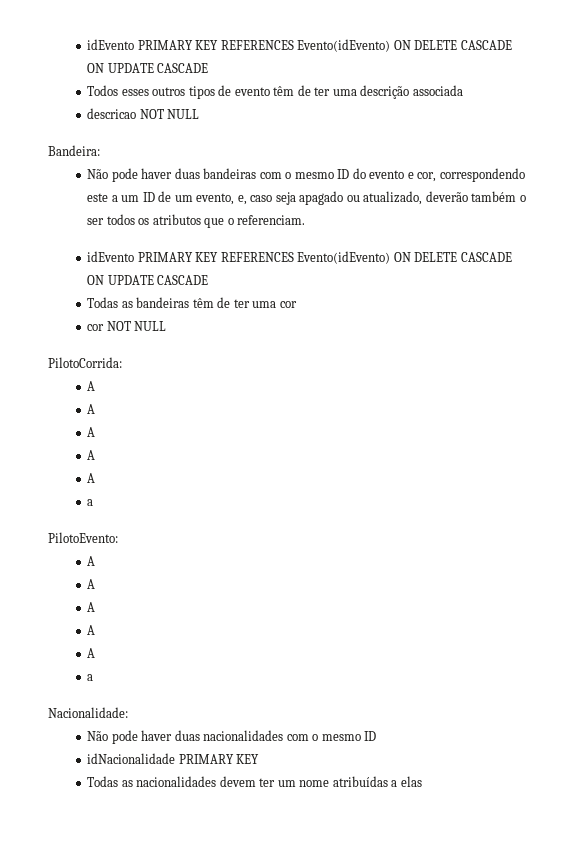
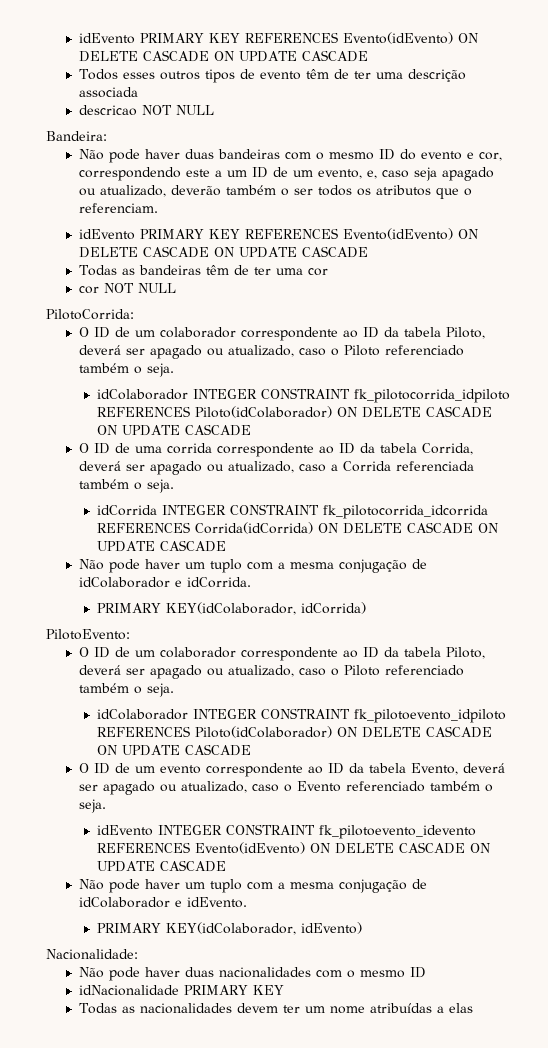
  PilotoCorrida:
- A
- A
- A
- A
- A
- a
+ O ID de um colaborador correspondente ao ID da tabela Piloto, deverá ser apagado ou atualizado, caso o Piloto referenciado também o seja.
+ idColaborador INTEGER CONSTRAINT fk_pilotocorrida_idpiloto REFERENCES Piloto(idColaborador) ON DELETE CASCADE ON UPDATE CASCADE
+ O ID de uma corrida correspondente ao ID da tabela Corrida, deverá ser apagado ou atualizado, caso a Corrida referenciada também o seja.
+ idCorrida INTEGER CONSTRAINT fk_pilotocorrida_idcorrida REFERENCES Corrida(idCorrida) ON DELETE CASCADE ON UPDATE CASCADE
+ Não pode haver um tuplo com a mesma conjugação de idColaborador e idCorrida.
+ PRIMARY KEY(idColaborador, idCorrida)
  PilotoEvento:
- A
- A
- A
- A
- A
- a
+ O ID de um colaborador correspondente ao ID da tabela Piloto, deverá ser apagado ou atualizado, caso o Piloto referenciado também o seja.
+ idColaborador INTEGER CONSTRAINT fk_pilotoevento_idpiloto REFERENCES Piloto(idColaborador) ON DELETE CASCADE ON UPDATE CASCADE
+ O ID de um evento correspondente ao ID da tabela Evento, deverá ser apagado ou atualizado, caso o Evento referenciado também o seja.
+ idEvento INTEGER CONSTRAINT fk_pilotoevento_idevento REFERENCES Evento(idEvento) ON DELETE CASCADE ON UPDATE CASCADE
+ Não pode haver um tuplo com a mesma conjugação de idColaborador e idEvento.
+ PRIMARY KEY(idColaborador, idEvento)

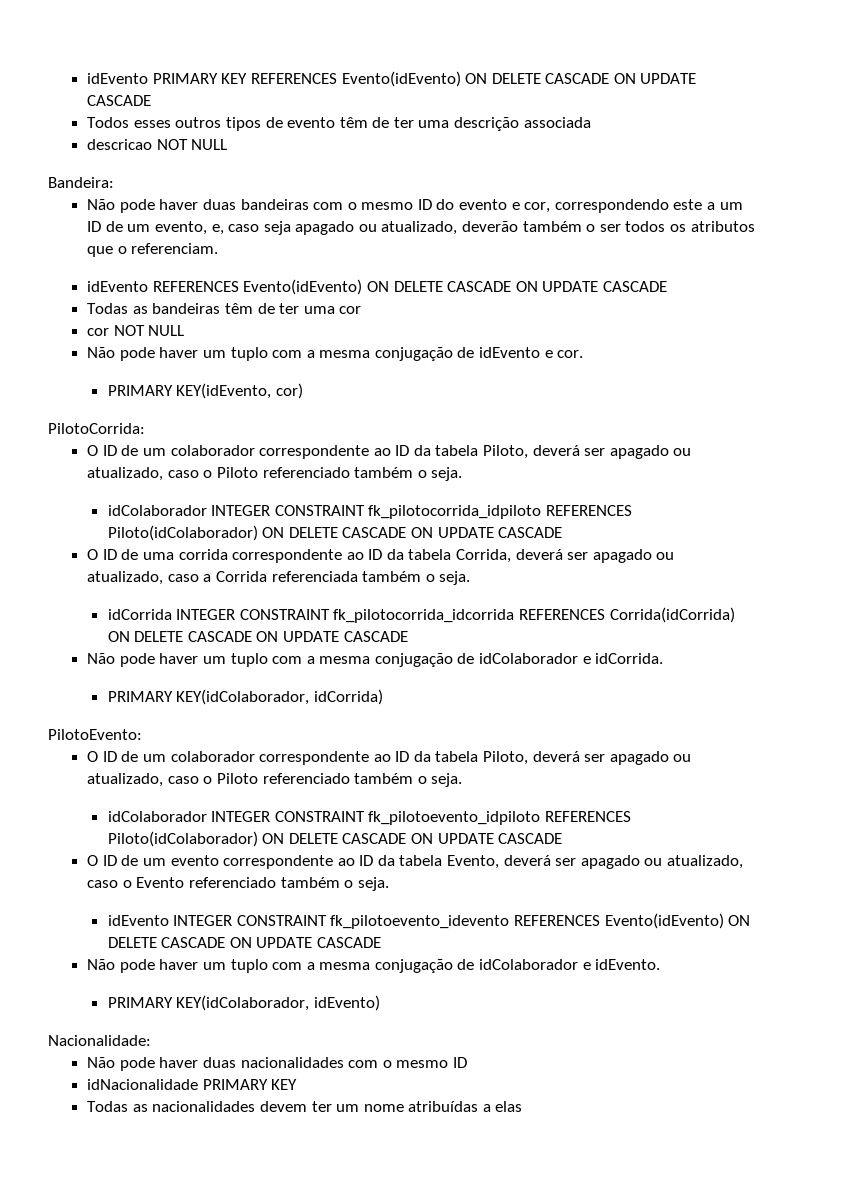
  Não pode haver duas bandeiras com o mesmo ID do evento e cor, correspondendo este a um ID de um evento, e, caso seja apagado ou atualizado, deverão também o ser todos os atributos que o referenciam.
- idEvento PRIMARY KEY REFERENCES Evento(idEvento) ON DELETE CASCADE ON UPDATE CASCADE
+ idEvento REFERENCES Evento(idEvento) ON DELETE CASCADE ON UPDATE CASCADE
+ Não pode haver um tuplo com a mesma conjugação de idEvento e cor.
+ PRIMARY KEY(idEvento, cor)

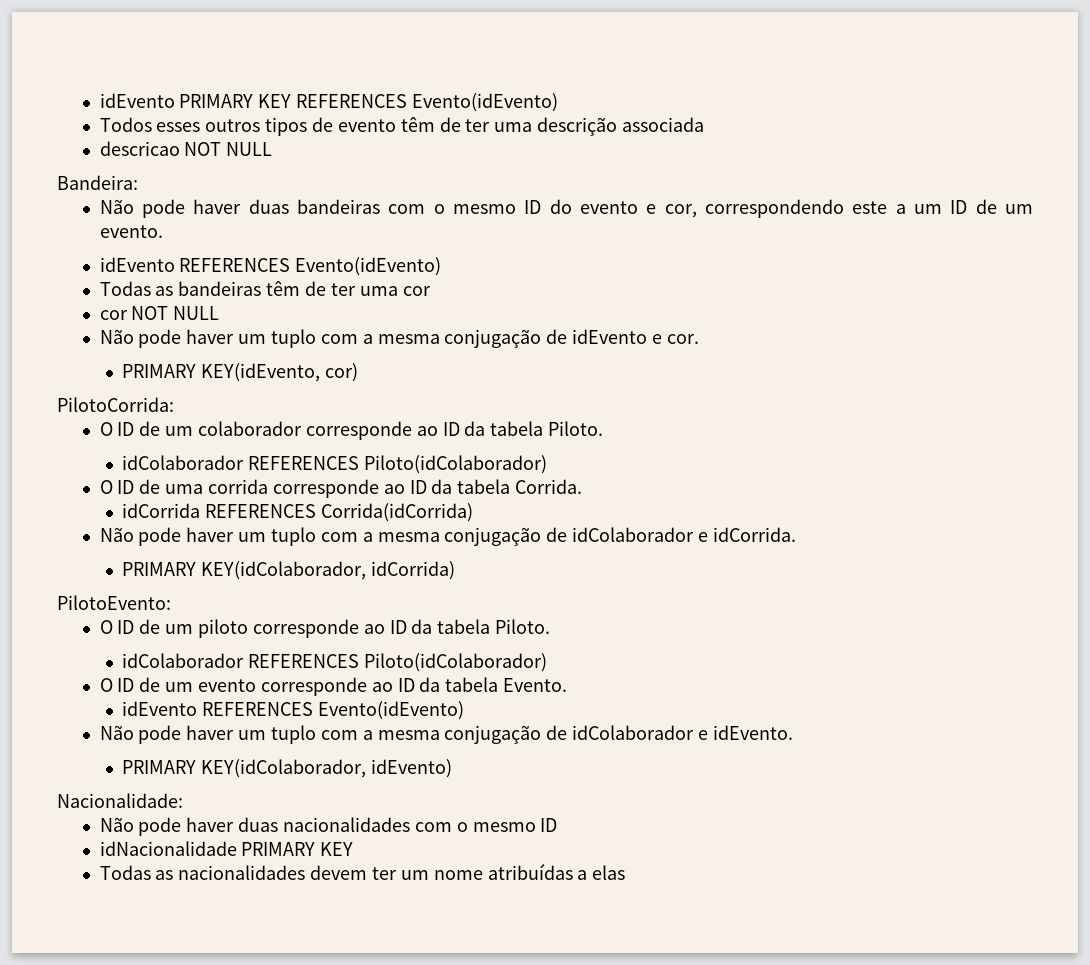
- idEvento PRIMARY KEY REFERENCES Evento(idEvento) ON DELETE CASCADE ON UPDATE CASCADE
+ idEvento PRIMARY KEY REFERENCES Evento(idEvento)
- Não pode haver duas bandeiras com o mesmo ID do evento e cor, correspondendo este a um ID de um evento, e, caso seja apagado ou atualizado, deverão também o ser todos os atributos que o referenciam.
- idEvento REFERENCES Evento(idEvento) ON DELETE CASCADE ON UPDATE CASCADE
+ Não pode haver duas bandeiras com o mesmo ID do evento e cor, correspondendo este a um ID de um evento.
+ idEvento REFERENCES Evento(idEvento)
  PilotoCorrida:
- O ID de um colaborador correspondente ao ID da tabela Piloto, deverá ser apagado ou atualizado, caso o Piloto referenciado também o seja.
- idColaborador INTEGER CONSTRAINT fk_pilotocorrida_idpiloto REFERENCES Piloto(idColaborador) ON DELETE CASCADE ON UPDATE CASCADE
+ O ID de um colaborador corresponde ao ID da tabela Piloto.
+ idColaborador REFERENCES Piloto(idColaborador)
- O ID de uma corrida correspondente ao ID da tabela Corrida, deverá ser apagado ou atualizado, caso a Corrida referenciada também o seja.
- idCorrida INTEGER CONSTRAINT fk_pilotocorrida_idcorrida REFERENCES Corrida(idCorrida) ON DELETE CASCADE ON UPDATE CASCADE
+ O ID de uma corrida corresponde ao ID da tabela Corrida.
+ idCorrida REFERENCES Corrida(idCorrida)
  PilotoEvento:
- O ID de um colaborador correspondente ao ID da tabela Piloto, deverá ser apagado ou atualizado, caso o Piloto referenciado também o seja.
- idColaborador INTEGER CONSTRAINT fk_pilotoevento_idpiloto REFERENCES Piloto(idColaborador) ON DELETE CASCADE ON UPDATE CASCADE
+ O ID de um piloto corresponde ao ID da tabela Piloto.
+ idColaborador REFERENCES Piloto(idColaborador)
- O ID de um evento correspondente ao ID da tabela Evento, deverá ser apagado ou atualizado, caso o Evento referenciado também o seja.
- idEvento INTEGER CONSTRAINT fk_pilotoevento_idevento REFERENCES Evento(idEvento) ON DELETE CASCADE ON UPDATE CASCADE
+ O ID de um evento corresponde ao ID da tabela Evento.
+ idEvento REFERENCES Evento(idEvento)

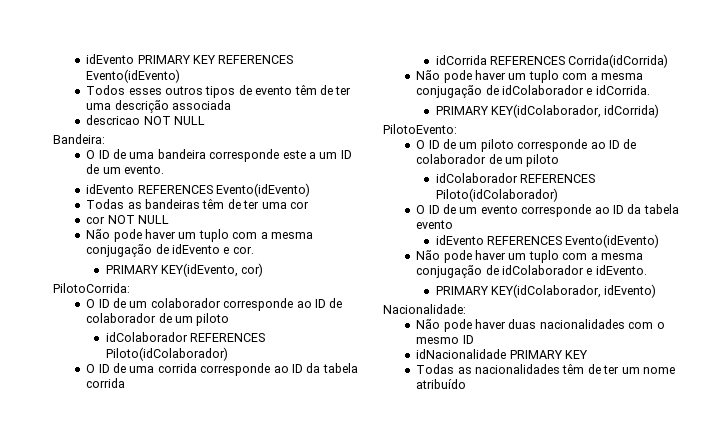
- Não pode haver duas bandeiras com o mesmo ID do evento e cor, correspondendo este a um ID de um evento.
+ O ID de uma bandeira corresponde este a um ID de um evento.
- O ID de um colaborador corresponde ao ID da tabela Piloto.
+ O ID de um colaborador corresponde ao ID de colaborador de um piloto
- O ID de uma corrida corresponde ao ID da tabela Corrida.
+ O ID de uma corrida corresponde ao ID da tabela corrida
- O ID de um piloto corresponde ao ID da tabela Piloto.
+ O ID de um piloto corresponde ao ID de colaborador de um piloto
- O ID de um evento corresponde ao ID da tabela Evento.
+ O ID de um evento corresponde ao ID da tabela evento
- Todas as nacionalidades devem ter um nome atribuídas a elas
+ Todas as nacionalidades têm de ter um nome atribuído

